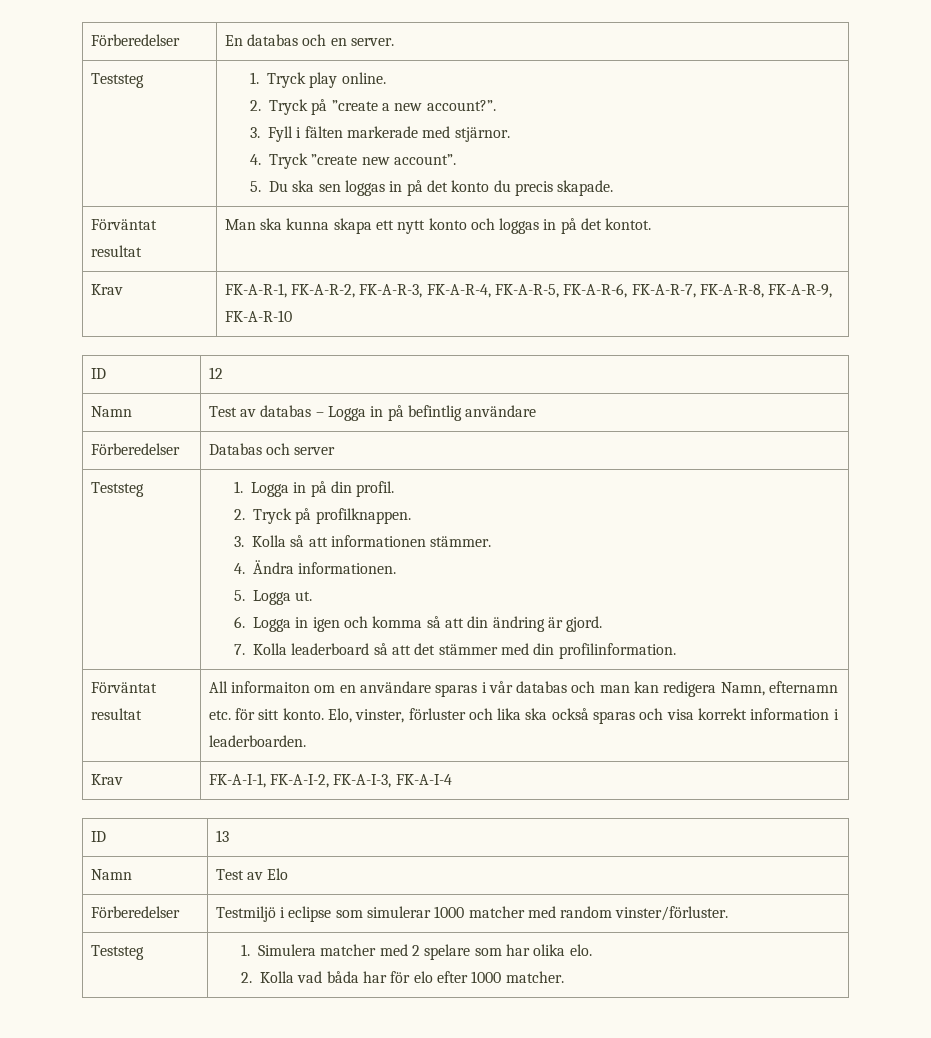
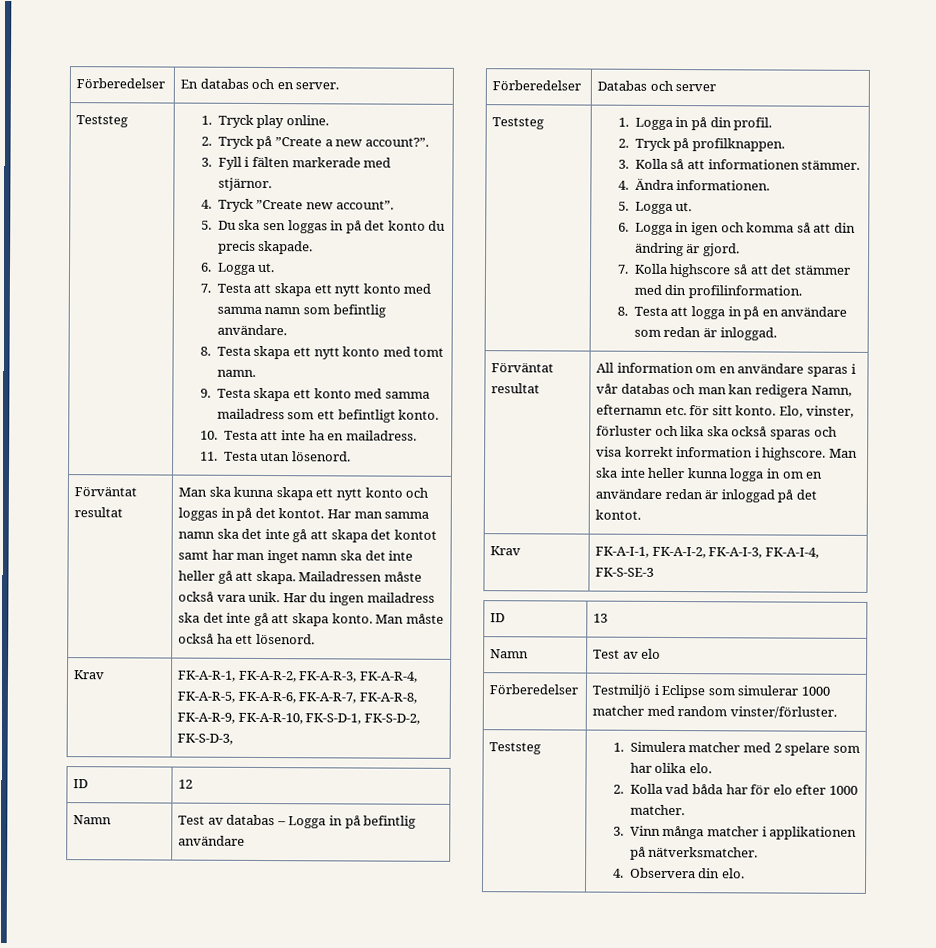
- 2. Tryck på ”create a new account?”.
+ 2. Tryck på ”Create a new account?”.
- 4. Tryck ”create new account”.
+ 4. Tryck ”Create new account”.
+ 6. Logga ut.
+ 7. Testa att skapa ett nytt konto med samma namn som befintlig användare.
+ 8. Testa skapa ett nytt konto med tomt namn.
+ 9. Testa skapa ett konto med samma mailadress som ett befintligt konto.
+ 10. Testa att inte ha en mailadress.
+ 11. Testa utan lösenord.
+ Har man samma namn ska det inte gå att skapa det kontot samt har man inget namn ska det inte heller gå att skapa. Mailadressen måste också vara unik. Har du ingen mailadress ska det inte gå att skapa konto. Man måste också ha ett lösenord.
- Krav | FK-A-R-1, FK-A-R-2, FK-A-R-3, FK-A-R-4, FK-A-R-5, FK-A-R-6, FK-A-R-7, FK-A-R-8, FK-A-R-9, FK-A-R-10
+ Krav | FK-A-R-1, FK-A-R-2, FK-A-R-3, FK-A-R-4, FK-A-R-5, FK-A-R-6, FK-A-R-7, FK-A-R-8, FK-A-R-9, FK-A-R-10, FK-S-D-1, FK-S-D-2, FK-S-D-3,
- 7. Kolla leaderboard så att det stämmer med din profilinformation.
+ 7. Kolla highscore så att det stämmer med din profilinformation.
+ 8. Testa att logga in på en användare som redan är inloggad.
- All informaiton om en användare sparas i vår databas och man kan redigera Namn, efternamn etc. för sitt konto.
+ All information om en användare sparas i vår databas och man kan redigera Namn, efternamn etc. för sitt konto.
- Elo, vinster, förluster och lika ska också sparas och visa korrekt information i leaderboarden.
+ Elo, vinster, förluster och lika ska också sparas och visa korrekt information i highscore. Man ska inte heller kunna logga in om en användare redan är inloggad på det kontot.
- Krav | FK-A-I-1, FK-A-I-2, FK-A-I-3, FK-A-I-4
+ Krav | FK-A-I-1, FK-A-I-2, FK-A-I-3, FK-A-I-4, FK-S-SE-3
- Namn | Test av Elo
+ Namn | Test av elo
- Förberedelser | Testmiljö i eclipse som simulerar 1000 matcher med random vinster/förluster.
+ Förberedelser | Testmiljö i Eclipse som simulerar 1000 matcher med random vinster/förluster.
  Teststeg | 1. Simulera matcher med 2 spelare som har olika elo.
  2. Kolla vad båda har för elo efter 1000 matcher.
+ 3. Vinn många matcher i applikationen på nätverksmatcher.
+ 4. Observera din elo.

